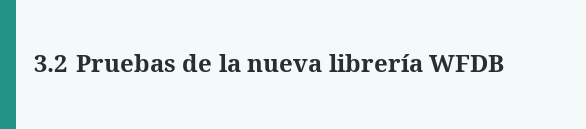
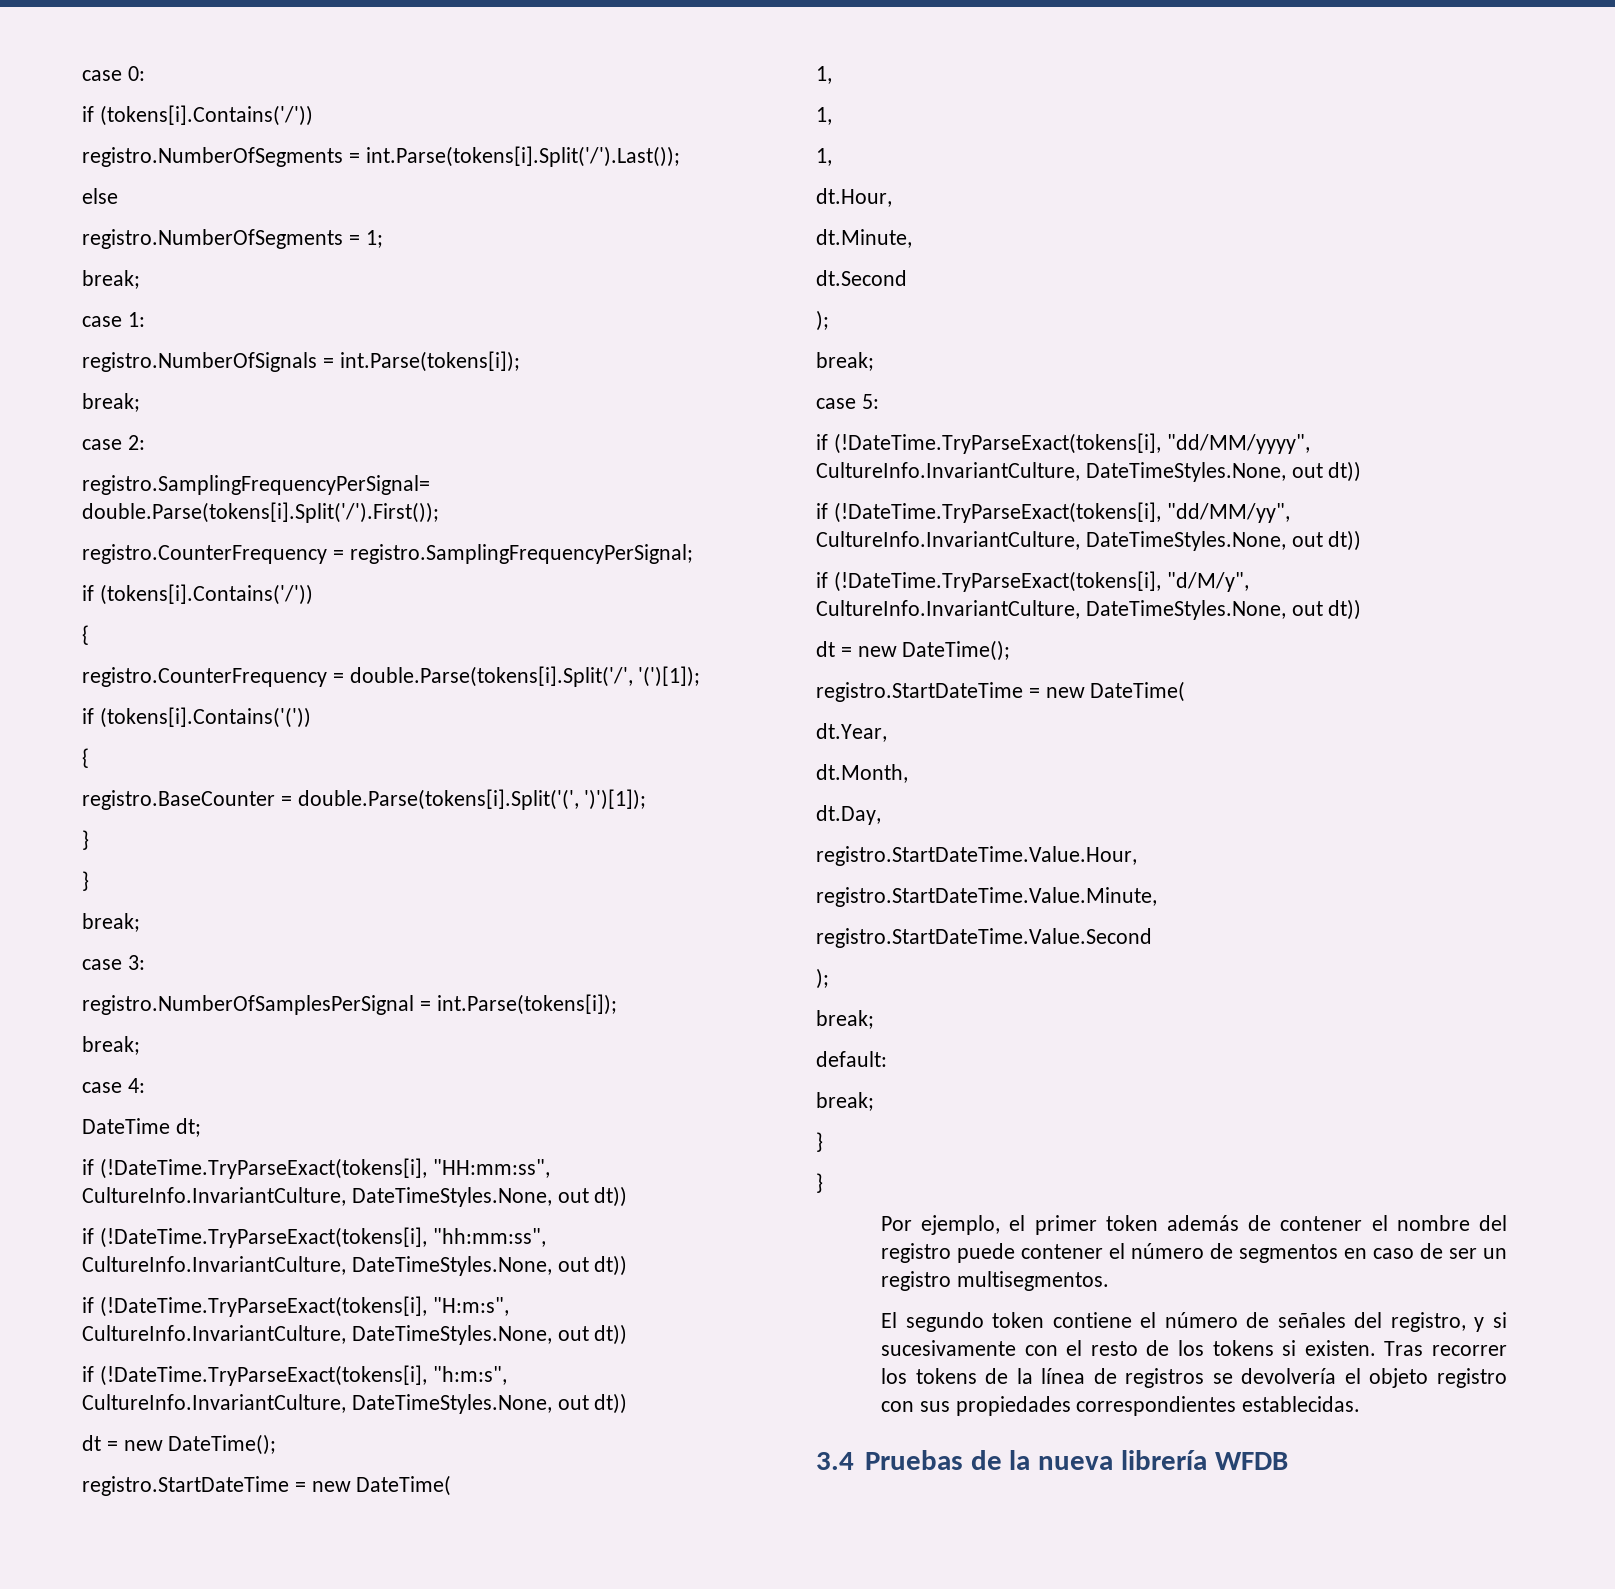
- 3.2 Pruebas de la nueva librería WFDB
+ case 0:
+ if (tokens[i].Contains('/'))
+ registro.NumberOfSegments = int.Parse(tokens[i].Split('/').Last());
+ else
+ registro.NumberOfSegments = 1;
+ break;
+ case 1:
+ registro.NumberOfSignals = int.Parse(tokens[i]);
+ break;
+ case 2:
+ registro.SamplingFrequencyPerSignal= double.Parse(tokens[i].Split('/').First());
+ registro.CounterFrequency = registro.SamplingFrequencyPerSignal;
+ if (tokens[i].Contains('/'))
+ {
+ registro.CounterFrequency = double.Parse(tokens[i].Split('/', '(')[1]);
+ if (tokens[i].Contains('('))
+ {
+ registro.BaseCounter = double.Parse(tokens[i].Split('(', ')')[1]);
+ }
+ }
+ break;
+ case 3:
+ registro.NumberOfSamplesPerSignal = int.Parse(tokens[i]);
+ break;
+ case 4:
+ DateTime dt;
+ if (!DateTime.TryParseExact(tokens[i], "HH:mm:ss", CultureInfo.InvariantCulture, DateTimeStyles.None, out dt))
+ if (!DateTime.TryParseExact(tokens[i], "hh:mm:ss", CultureInfo.InvariantCulture, DateTimeStyles.None, out dt))
+ if (!DateTime.TryParseExact(tokens[i], "H:m:s", CultureInfo.InvariantCulture, DateTimeStyles.None, out dt))
+ if (!DateTime.TryParseExact(tokens[i], "h:m:s", CultureInfo.InvariantCulture, DateTimeStyles.None, out dt))
+ dt = new DateTime();
+ registro.StartDateTime = new DateTime(
+ 1,
+ 1,
+ 1,
+ dt.Hour,
+ dt.Minute,
+ dt.Second
+ );
+ break;
+ case 5:
+ if (!DateTime.TryParseExact(tokens[i], "dd/MM/yyyy", CultureInfo.InvariantCulture, DateTimeStyles.None, out dt))
+ if (!DateTime.TryParseExact(tokens[i], "dd/MM/yy", CultureInfo.InvariantCulture, DateTimeStyles.None, out dt))
+ if (!DateTime.TryParseExact(tokens[i], "d/M/y", CultureInfo.InvariantCulture, DateTimeStyles.None, out dt))
+ dt = new DateTime();
+ registro.StartDateTime = new DateTime(
+ dt.Year,
+ dt.Month,
+ dt.Day,
+ registro.StartDateTime.Value.Hour,
+ registro.StartDateTime.Value.Minute,
+ registro.StartDateTime.Value.Second
+ );
+ break;
+ default:
+ break;
+ }
+ }
+ Por ejemplo, el primer token además de contener el nombre del registro puede contener el número de segmentos en caso de ser un registro multisegmentos.
+ El segundo token contiene el número de señales del registro, y si sucesivamente con el resto de los tokens si existen. Tras recorrer los tokens de la línea de registros se devolvería el objeto registro con sus propiedades correspondientes establecidas.
+ 3.4 Pruebas de la nueva librería WFDB

